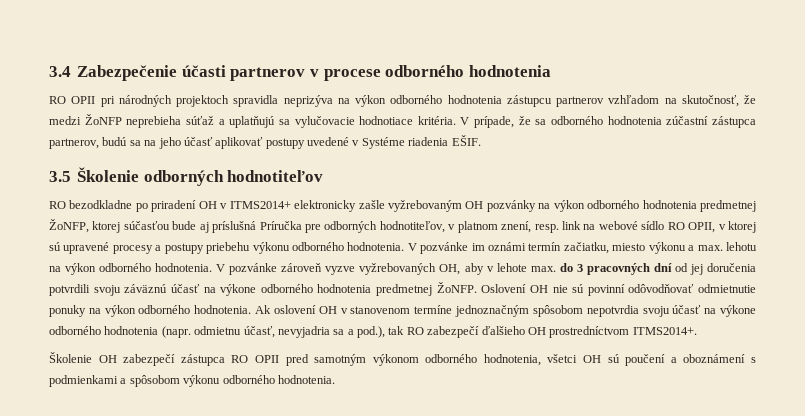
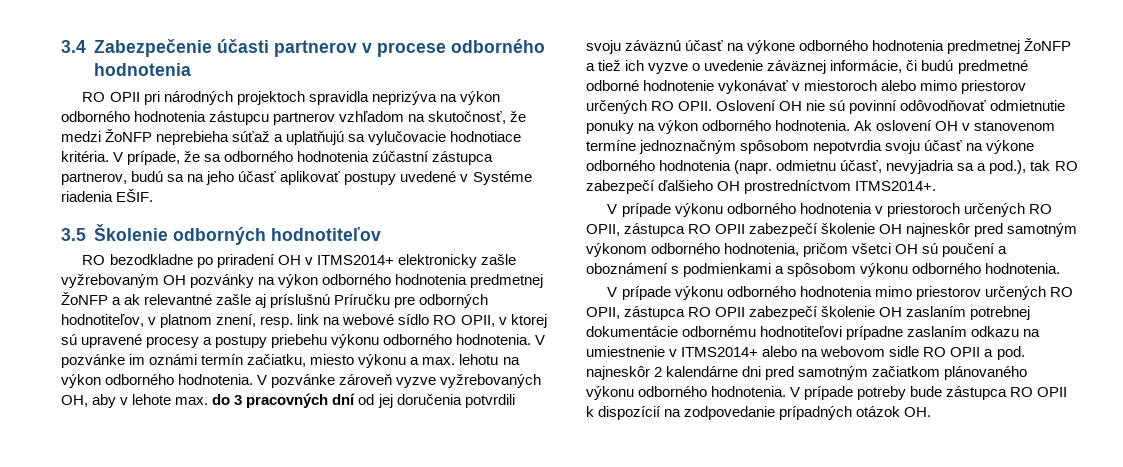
- RO bezodkladne po priradení OH v ITMS2014+ elektronicky zašle vyžrebovaným OH pozvánky na výkon odborného hodnotenia predmetnej ŽoNFP, ktorej súčasťou bude aj príslušná Príručka pre odborných hodnotiteľov, v platnom znení, resp. link na webové sídlo RO OPII, v ktorej sú upravené procesy a postupy priebehu výkonu odborného hodnotenia.
+ RO bezodkladne po priradení OH v ITMS2014+ elektronicky zašle vyžrebovaným OH pozvánky na výkon odborného hodnotenia predmetnej ŽoNFP a ak relevantné zašle aj príslušnú Príručku pre odborných hodnotiteľov, v platnom znení, resp. link na webové sídlo RO OPII, v ktorej sú upravené procesy a postupy priebehu výkonu odborného hodnotenia.
- V pozvánke zároveň vyzve vyžrebovaných OH, aby v lehote max. do 3 pracovných dní od jej doručenia potvrdili svoju záväznú účasť na výkone odborného hodnotenia predmetnej ŽoNFP.
+ V pozvánke zároveň vyzve vyžrebovaných OH, aby v lehote max. do 3 pracovných dní od jej doručenia potvrdili svoju záväznú účasť na výkone odborného hodnotenia predmetnej ŽoNFP a tiež ich vyzve o uvedenie záväznej informácie, či budú predmetné odborné hodnotenie vykonávať v miestoroch alebo mimo priestorov určených RO OPII.
- Školenie OH zabezpečí zástupca RO OPII pred samotným výkonom odborného hodnotenia, všetci OH sú poučení a oboznámení s podmienkami a spôsobom výkonu odborného hodnotenia.
+ V prípade výkonu odborného hodnotenia v priestoroch určených RO OPII, zástupca RO OPII zabezpečí školenie OH najneskôr pred samotným výkonom odborného hodnotenia, pričom všetci OH sú poučení a oboznámení s podmienkami a spôsobom výkonu odborného hodnotenia.
+ V prípade výkonu odborného hodnotenia mimo priestorov určených RO OPII, zástupca RO OPII zabezpečí školenie OH zaslaním potrebnej dokumentácie odbornému hodnotiteľovi prípadne zaslaním odkazu na umiestnenie v ITMS2014+ alebo na webovom sidle RO OPII a pod. najneskôr 2 kalendárne dni pred samotným začiatkom plánovaného výkonu odborného hodnotenia. V prípade potreby bude zástupca RO OPII k dispozícií na zodpovedanie prípadných otázok OH.

